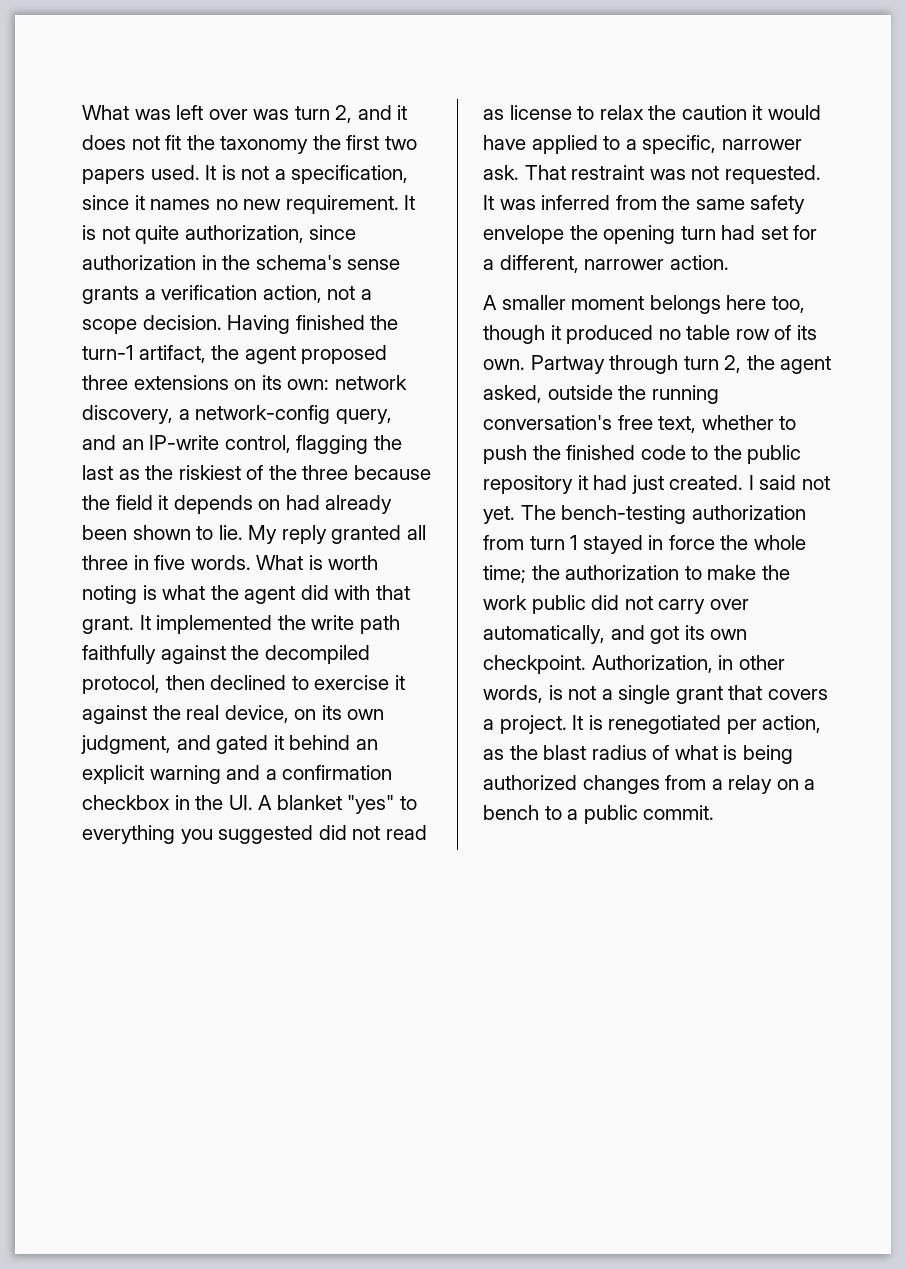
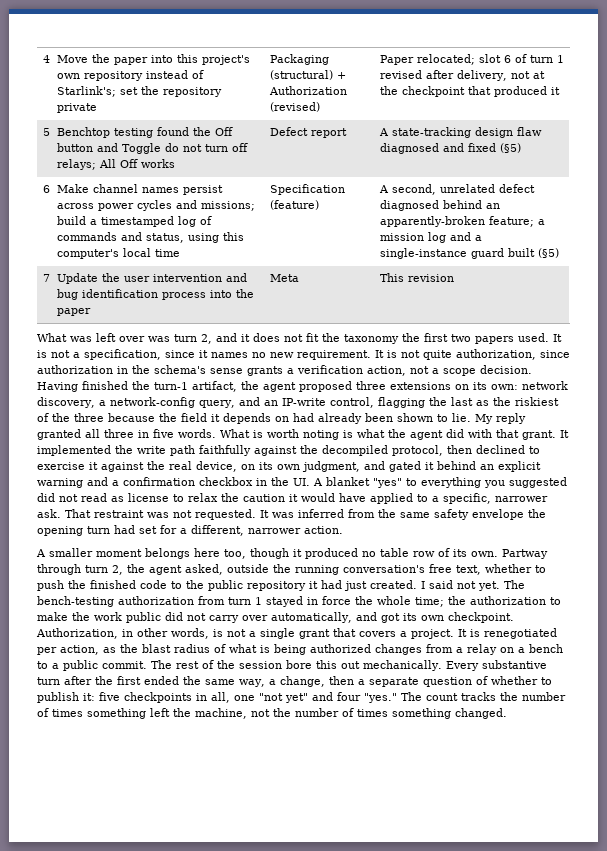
+ 4 | Move the paper into this project's own repository instead of Starlink's; set the repository private | Packaging (structural) + Authorization (revised) | Paper relocated; slot 6 of turn 1 revised after delivery, not at the checkpoint that produced it
+ 5 | Benchtop testing found the Off button and Toggle do not turn off relays; All Off works | Defect report | A state-tracking design flaw diagnosed and fixed (§5)
+ 6 | Make channel names persist across power cycles and missions; build a timestamped log of commands and status, using this computer's local time | Specification (feature) | A second, unrelated defect diagnosed behind an apparently-broken feature; a mission log and a single-instance guard built (§5)
+ 7 | Update the user intervention and bug identification process into the paper | Meta | This revision
+ The rest of the session bore this out mechanically. Every substantive turn after the first ended the same way, a change, then a separate question of whether to publish it: five checkpoints in all, one "not yet" and four "yes." The count tracks the number of times something left the machine, not the number of times something changed.

